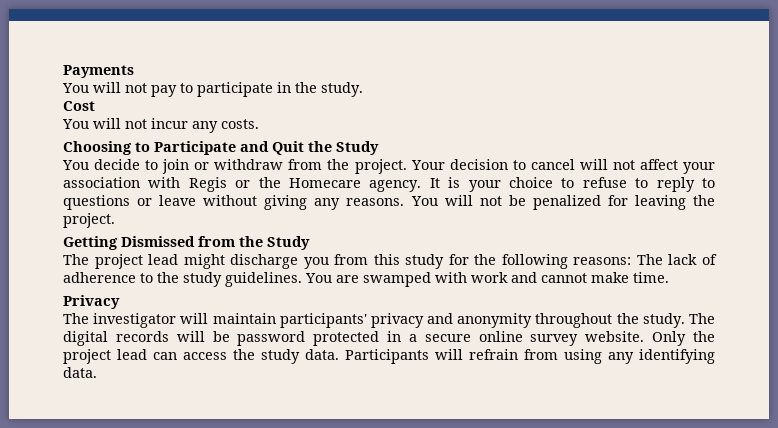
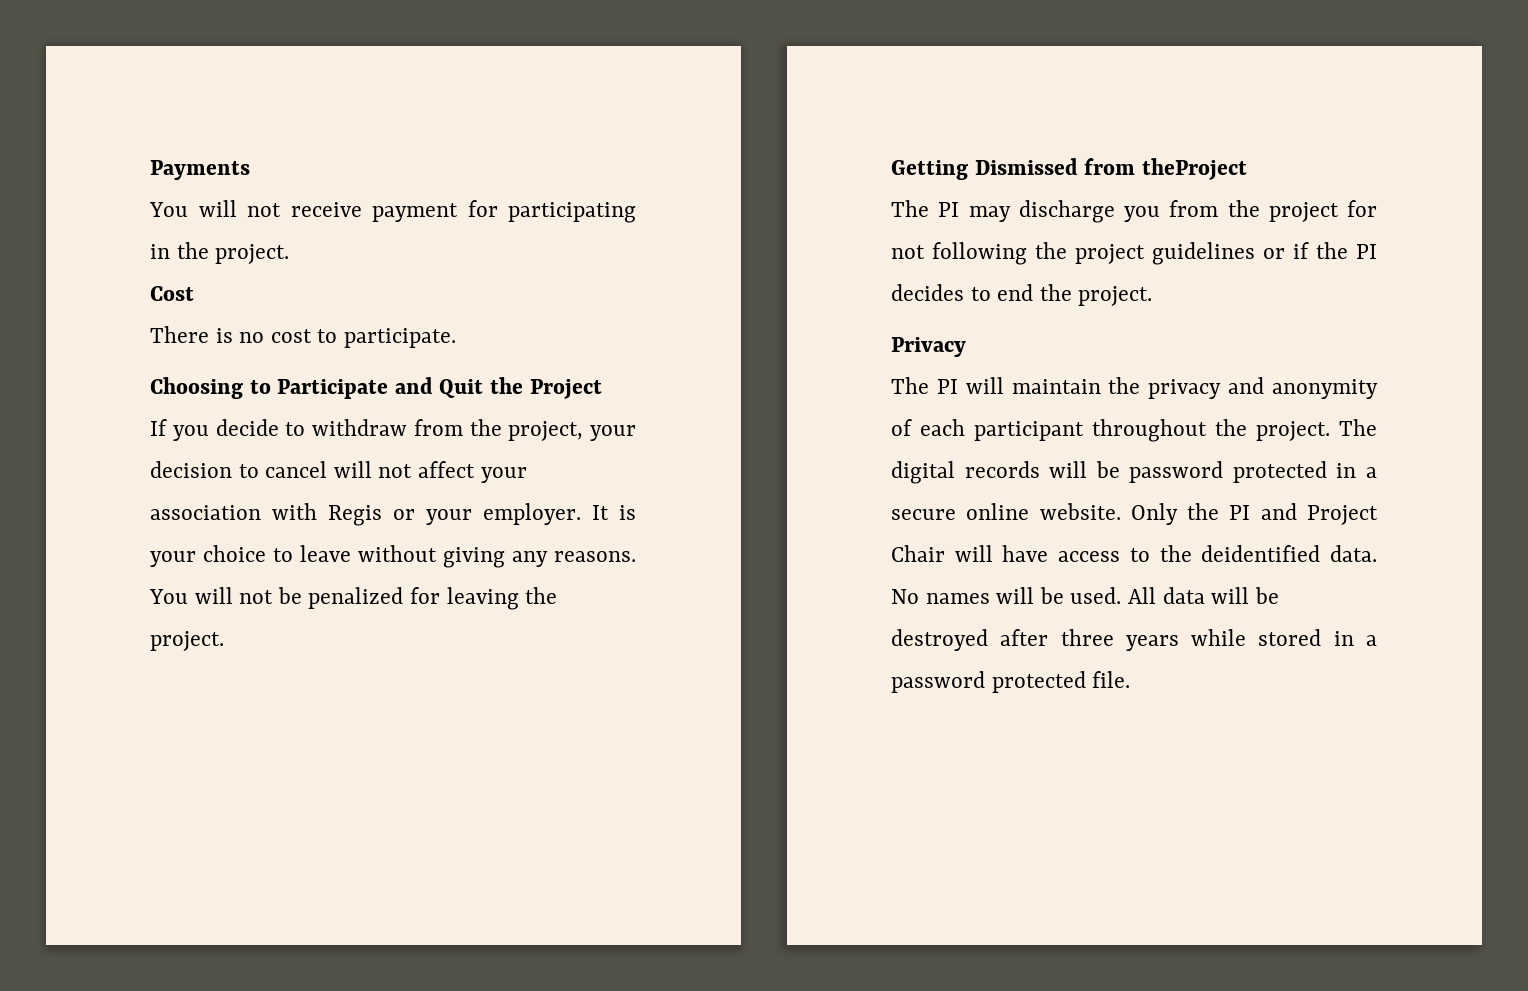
- You will not pay to participate in the study.
+ You will not receive payment for participating in the project.
- You will not incur any costs.
+ There is no cost to participate.
- Choosing to Participate and Quit the Study
- You decide to join or withdraw from the project. Your decision to cancel will not affect your association with Regis or the Homecare agency.
+ Choosing to Participate and Quit the Project
+ If you decide to withdraw from the project, your decision to cancel will not affect your association with Regis or your employer.
- It is your choice to refuse to reply to questions or leave without giving any reasons.
+ It is your choice to leave without giving any reasons.
- Getting Dismissed from the Study
- The project lead might discharge you from this study for the following reasons: The lack of adherence to the study guidelines. You are swamped with work and cannot make time.
+ Getting Dismissed from theProject
+ The PI may discharge you from the project for not following the project guidelines or if the PI decides to end the project.
- The investigator will maintain participants' privacy and anonymity throughout the study.
+ The PI will maintain the privacy and anonymity of each participant throughout the project.
- The digital records will be password protected in a secure online survey website.
+ The digital records will be password protected in a secure online website.
- Only the project lead can access the study data. Participants will refrain from using any identifying data.
+ Only the PI and Project Chair will have access to the deidentified data. No names will be used. All data will be destroyed after three years while stored in a password protected file.

